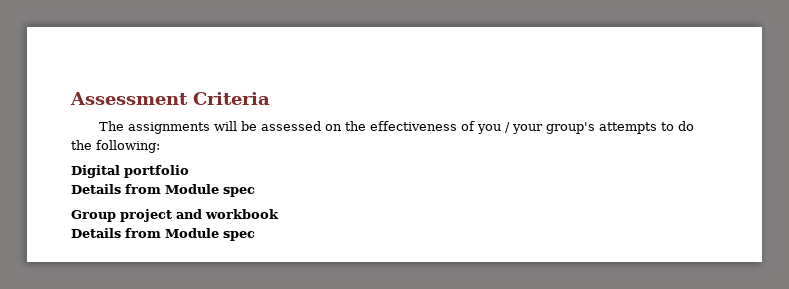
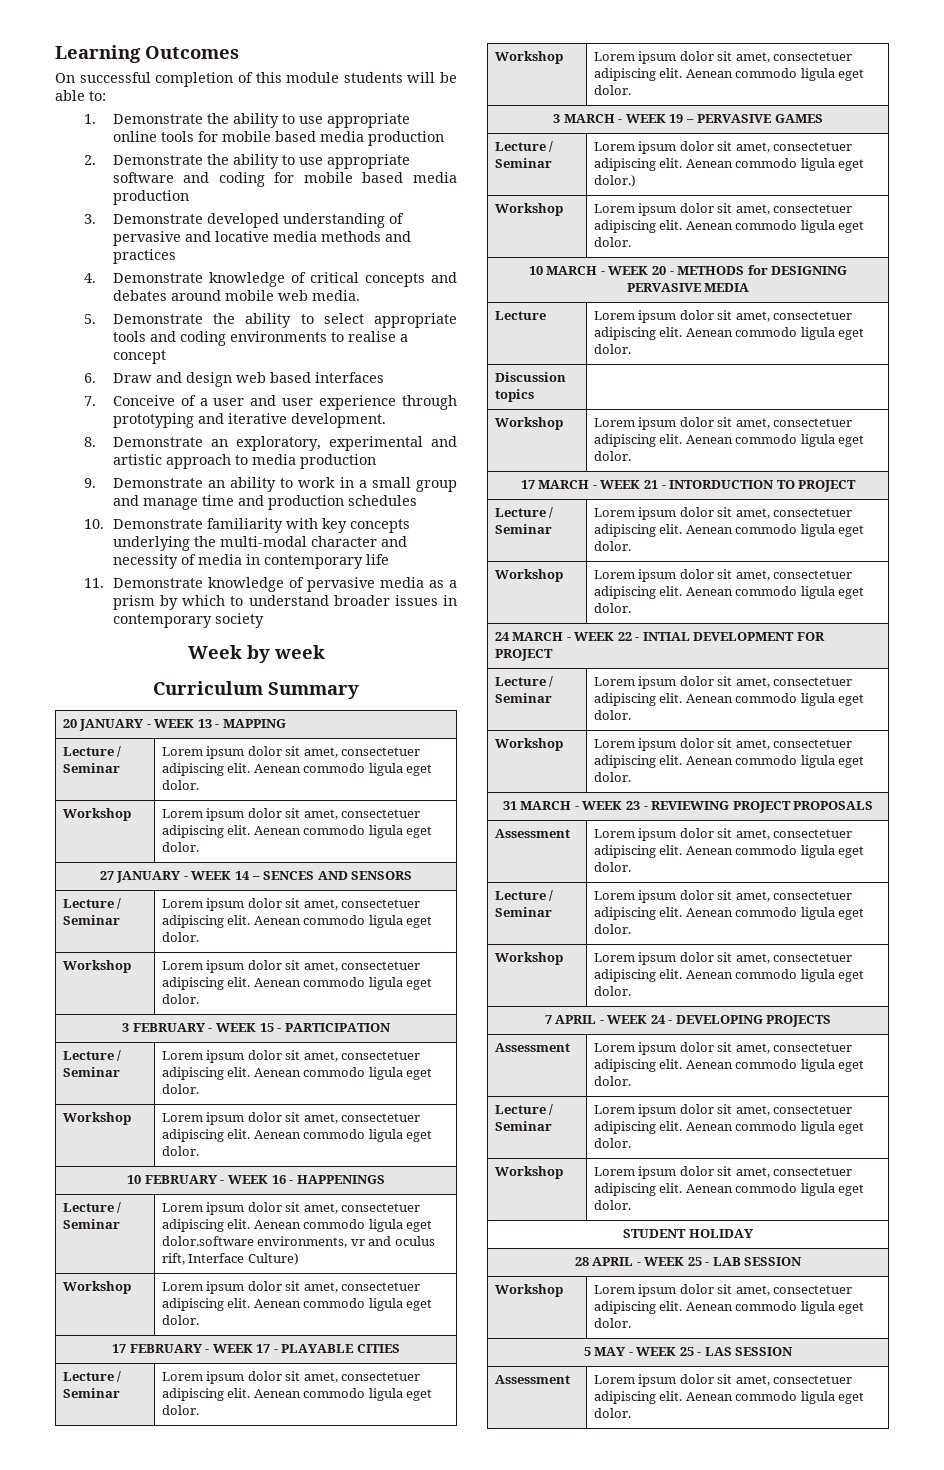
- Assessment Criteria
- The assignments will be assessed on the effectiveness of you / your group's attempts to do the following:
- Digital portfolio
- Details from Module spec
- Group project and workbook
- Details from Module spec
+ Learning Outcomes
+ On successful completion of this module students will be able to:
+ 1. Demonstrate the ability to use appropriate online tools for mobile based media production
+ 2. Demonstrate the ability to use appropriate software and coding for mobile based media production
+ 3. Demonstrate developed understanding of pervasive and locative media methods and practices
+ 4. Demonstrate knowledge of critical concepts and debates around mobile web media.
+ 5. Demonstrate the ability to select appropriate tools and coding environments to realise a concept
+ 6. Draw and design web based interfaces
+ 7. Conceive of a user and user experience through prototyping and iterative development.
+ 8. Demonstrate an exploratory, experimental and artistic approach to media production
+ 9. Demonstrate an ability to work in a small group and manage time and production schedules
+ 10. Demonstrate familiarity with key concepts underlying the multi-modal character and necessity of media in contemporary life
+ 11. Demonstrate knowledge of pervasive media as a prism by which to understand broader issues in contemporary society
+ Week by week
+ Curriculum Summary
+ 20 JANUARY - WEEK 13 - MAPPING
+ Lecture / Seminar | Lorem ipsum dolor sit amet, consectetuer adipiscing elit. Aenean commodo ligula eget dolor.
+ Workshop | Lorem ipsum dolor sit amet, consectetuer adipiscing elit. Aenean commodo ligula eget dolor.
+ 27 JANUARY - WEEK 14 – SENCES AND SENSORS
+ Lecture / Seminar | Lorem ipsum dolor sit amet, consectetuer adipiscing elit. Aenean commodo ligula eget dolor.
+ Workshop | Lorem ipsum dolor sit amet, consectetuer adipiscing elit. Aenean commodo ligula eget dolor.
+ 3 FEBRUARY - WEEK 15 - PARTICIPATION
+ Lecture / Seminar | Lorem ipsum dolor sit amet, consectetuer adipiscing elit. Aenean commodo ligula eget dolor.
+ Workshop | Lorem ipsum dolor sit amet, consectetuer adipiscing elit. Aenean commodo ligula eget dolor.
+ 10 FEBRUARY - WEEK 16 - HAPPENINGS
+ Lecture / Seminar | Lorem ipsum dolor sit amet, consectetuer adipiscing elit. Aenean commodo ligula eget dolor.software environments, vr and oculus rift, Interface Culture)
+ Workshop | Lorem ipsum dolor sit amet, consectetuer adipiscing elit. Aenean commodo ligula eget dolor.
+ 17 FEBRUARY - WEEK 17 - PLAYABLE CITIES
+ Lecture / Seminar | Lorem ipsum dolor sit amet, consectetuer adipiscing elit. Aenean commodo ligula eget dolor.
+ Workshop | Lorem ipsum dolor sit amet, consectetuer adipiscing elit. Aenean commodo ligula eget dolor.
+ 3 MARCH - WEEK 19 – PERVASIVE GAMES
+ Lecture / Seminar | Lorem ipsum dolor sit amet, consectetuer adipiscing elit. Aenean commodo ligula eget dolor.)
+ Workshop | Lorem ipsum dolor sit amet, consectetuer adipiscing elit. Aenean commodo ligula eget dolor.
+ 10 MARCH - WEEK 20 - METHODS for DESIGNING PERVASIVE MEDIA
+ Lecture | Lorem ipsum dolor sit amet, consectetuer adipiscing elit. Aenean commodo ligula eget dolor.
+ Discussion topics |
+ Workshop | Lorem ipsum dolor sit amet, consectetuer adipiscing elit. Aenean commodo ligula eget dolor.
+ 17 MARCH - WEEK 21 - INTORDUCTION TO PROJECT
+ Lecture / Seminar | Lorem ipsum dolor sit amet, consectetuer adipiscing elit. Aenean commodo ligula eget dolor.
+ Workshop | Lorem ipsum dolor sit amet, consectetuer adipiscing elit. Aenean commodo ligula eget dolor.
+ 24 MARCH - WEEK 22 - INTIAL DEVELOPMENT FOR PROJECT
+ Lecture / Seminar | Lorem ipsum dolor sit amet, consectetuer adipiscing elit. Aenean commodo ligula eget dolor.
+ Workshop | Lorem ipsum dolor sit amet, consectetuer adipiscing elit. Aenean commodo ligula eget dolor.
+ 31 MARCH - WEEK 23 - REVIEWING PROJECT PROPOSALS
+ Assessment | Lorem ipsum dolor sit amet, consectetuer adipiscing elit. Aenean commodo ligula eget dolor.
+ Lecture / Seminar | Lorem ipsum dolor sit amet, consectetuer adipiscing elit. Aenean commodo ligula eget dolor.
+ Workshop | Lorem ipsum dolor sit amet, consectetuer adipiscing elit. Aenean commodo ligula eget dolor.
+ 7 APRIL - WEEK 24 - DEVELOPING PROJECTS
+ Assessment | Lorem ipsum dolor sit amet, consectetuer adipiscing elit. Aenean commodo ligula eget dolor.
+ Lecture / Seminar | Lorem ipsum dolor sit amet, consectetuer adipiscing elit. Aenean commodo ligula eget dolor.
+ Workshop | Lorem ipsum dolor sit amet, consectetuer adipiscing elit. Aenean commodo ligula eget dolor.
+ STUDENT HOLIDAY
+ 28 APRIL - WEEK 25 - LAB SESSION
+ Workshop | Lorem ipsum dolor sit amet, consectetuer adipiscing elit. Aenean commodo ligula eget dolor.
+ 5 MAY - WEEK 25 - LAS SESSION
+ Assessment | Lorem ipsum dolor sit amet, consectetuer adipiscing elit. Aenean commodo ligula eget dolor.

